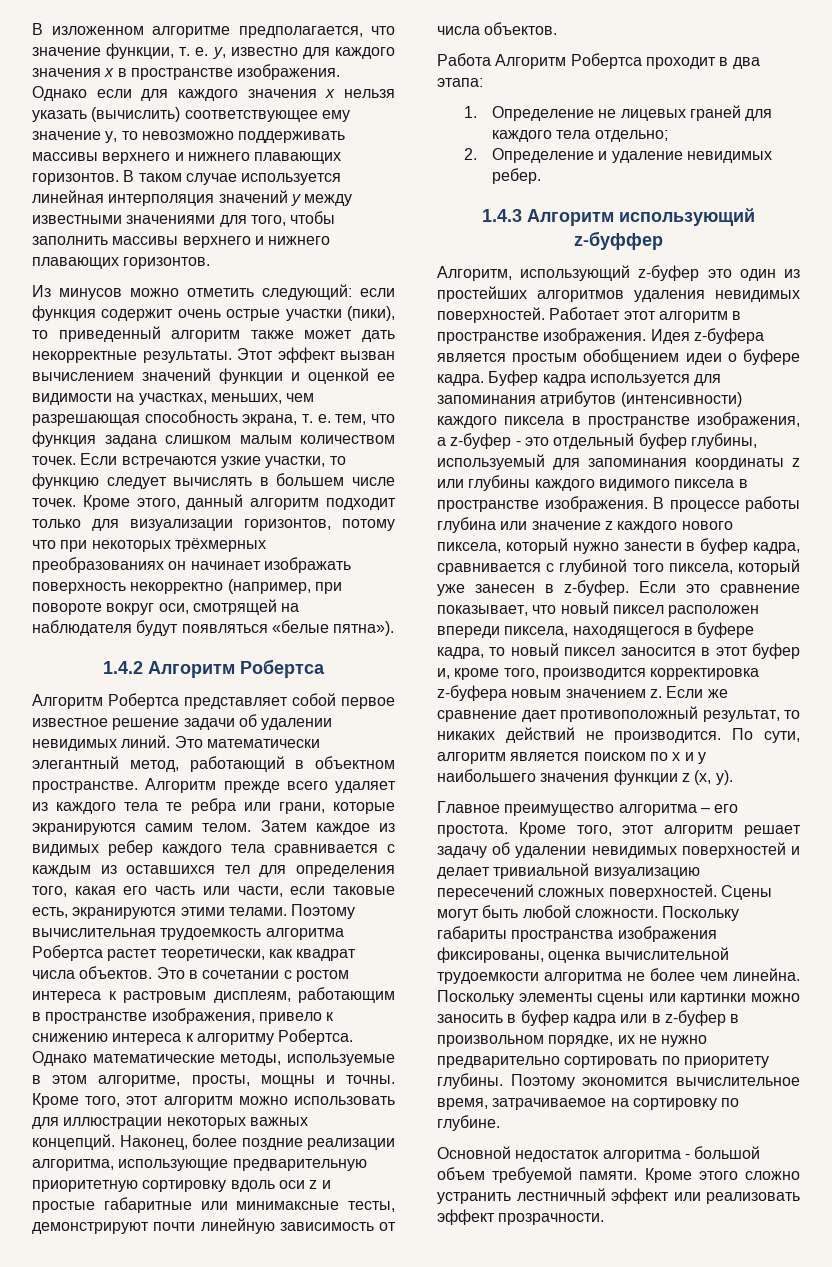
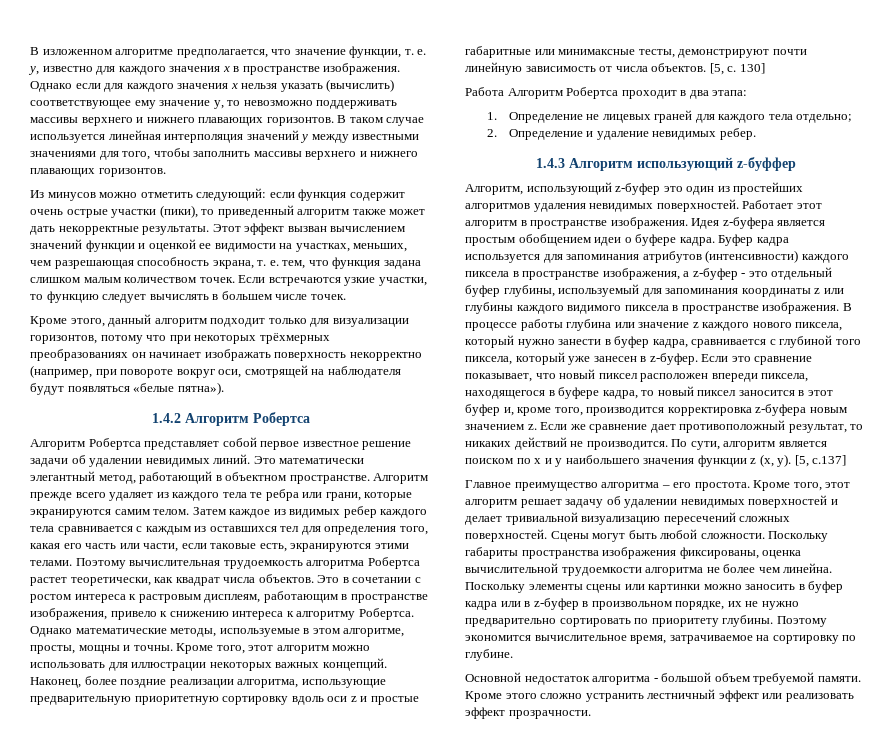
- Если встречаются узкие участки, то функцию следует вычислять в большем числе точек. Кроме этого, данный алгоритм подходит только для визуализации горизонтов, потому что при некоторых трёхмерных преобразованиях он начинает изображать поверхность некорректно (например, при повороте вокруг оси, смотрящей на наблюдателя будут появляться «белые пятна»).
+ Если встречаются узкие участки, то функцию следует вычислять в большем числе точек.
+ Кроме этого, данный алгоритм подходит только для визуализации горизонтов, потому что при некоторых трёхмерных преобразованиях он начинает изображать поверхность некорректно (например, при повороте вокруг оси, смотрящей на наблюдателя будут появляться «белые пятна»).
+ [5, с. 130]
+ [5, с.137]

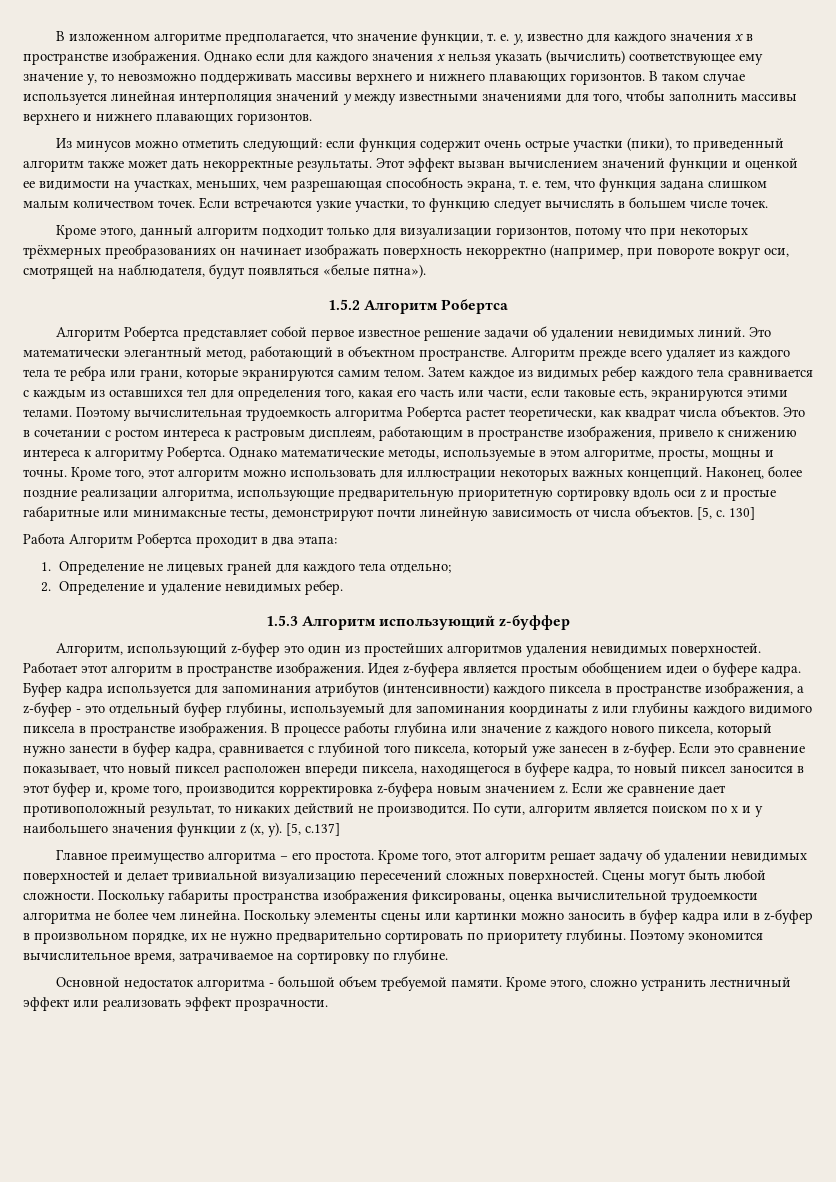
- Кроме этого, данный алгоритм подходит только для визуализации горизонтов, потому что при некоторых трёхмерных преобразованиях он начинает изображать поверхность некорректно (например, при повороте вокруг оси, смотрящей на наблюдателя будут появляться «белые пятна»).
+ Кроме этого, данный алгоритм подходит только для визуализации горизонтов, потому что при некоторых трёхмерных преобразованиях он начинает изображать поверхность некорректно (например, при повороте вокруг оси, смотрящей на наблюдателя, будут появляться «белые пятна»).
- 1.4.2 Алгоритм Робертса
+ 1.5.2 Алгоритм Робертса
- 1.4.3 Алгоритм использующий z-буффер
+ 1.5.3 Алгоритм использующий z-буффер
- Кроме этого сложно устранить лестничный эффект или реализовать эффект прозрачности.
+ Кроме этого, сложно устранить лестничный эффект или реализовать эффект прозрачности.

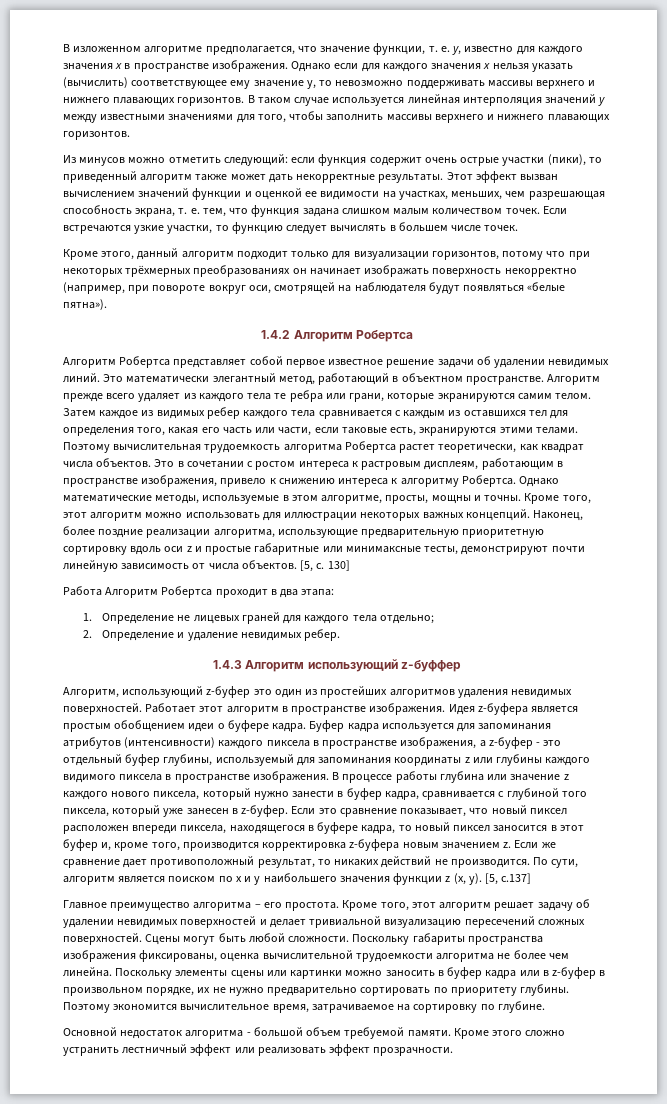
- Кроме этого, данный алгоритм подходит только для визуализации горизонтов, потому что при некоторых трёхмерных преобразованиях он начинает изображать поверхность некорректно (например, при повороте вокруг оси, смотрящей на наблюдателя, будут появляться «белые пятна»).
+ Кроме этого, данный алгоритм подходит только для визуализации горизонтов, потому что при некоторых трёхмерных преобразованиях он начинает изображать поверхность некорректно (например, при повороте вокруг оси, смотрящей на наблюдателя будут появляться «белые пятна»).
- 1.5.2 Алгоритм Робертса
+ 1.4.2 Алгоритм Робертса
- 1.5.3 Алгоритм использующий z-буффер
+ 1.4.3 Алгоритм использующий z-буффер
- Кроме этого, сложно устранить лестничный эффект или реализовать эффект прозрачности.
+ Кроме этого сложно устранить лестничный эффект или реализовать эффект прозрачности.

